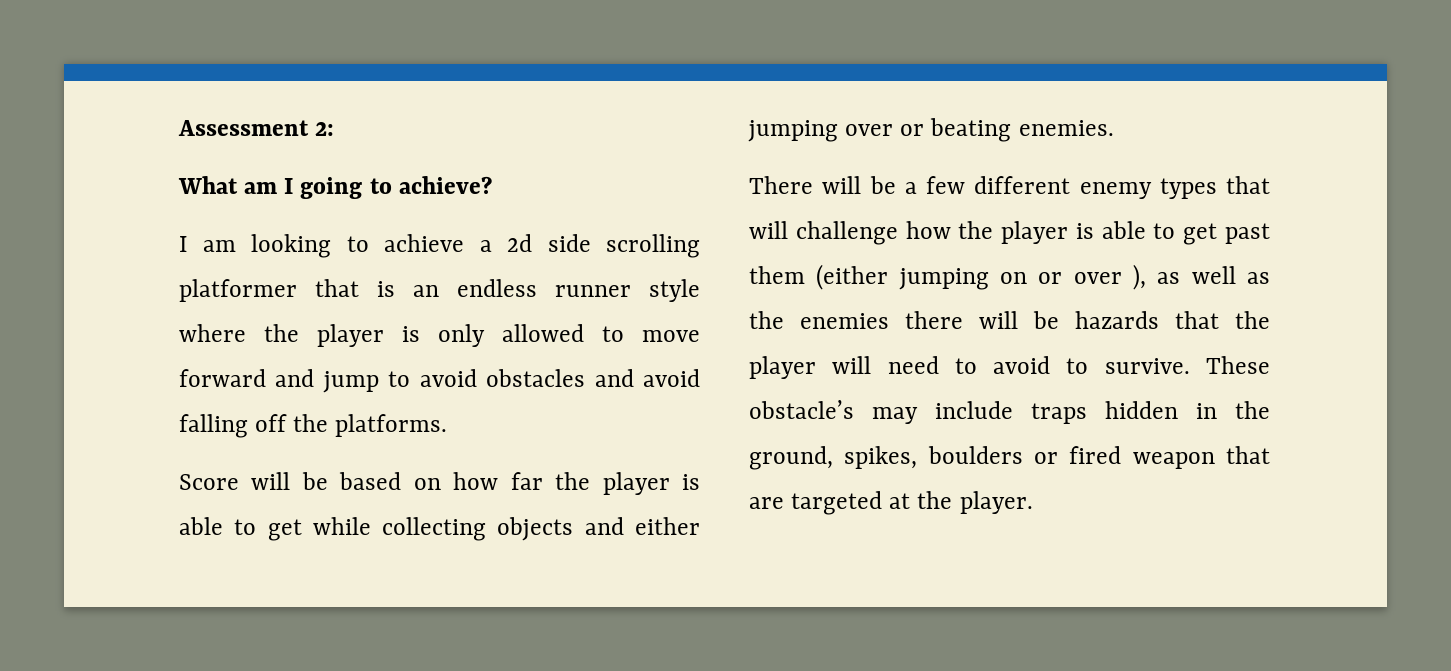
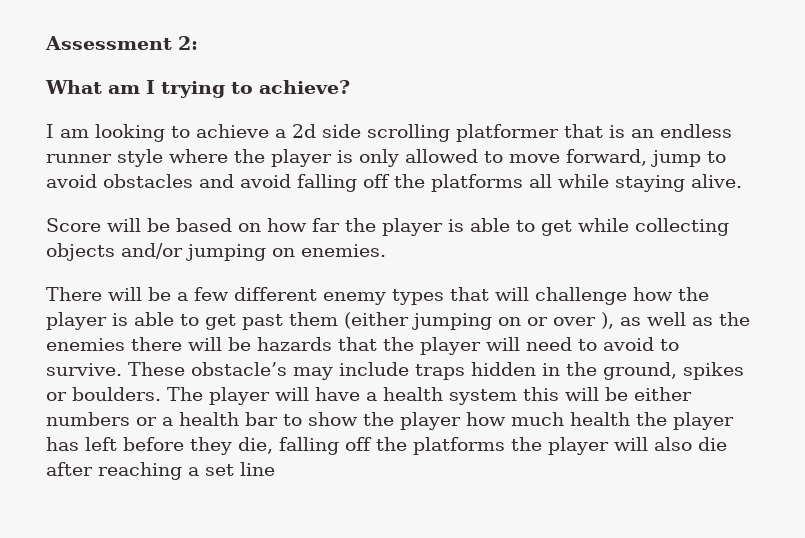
- What am I going to achieve?
+ What am I trying to achieve?
- I am looking to achieve a 2d side scrolling platformer that is an endless runner style where the player is only allowed to move forward and jump to avoid obstacles and avoid falling off the platforms.
+ I am looking to achieve a 2d side scrolling platformer that is an endless runner style where the player is only allowed to move forward, jump to avoid obstacles and avoid falling off the platforms all while staying alive.
- Score will be based on how far the player is able to get while collecting objects and either jumping over or beating enemies.
+ Score will be based on how far the player is able to get while collecting objects and/or jumping on enemies.
- These obstacle’s may include traps hidden in the ground, spikes, boulders or fired weapon that are targeted at the player.
+ These obstacle’s may include traps hidden in the ground, spikes or boulders. The player will have a health system this will be either numbers or a health bar to show the player how much health the player has left before they die, falling off the platforms the player will also die after reaching a set line

